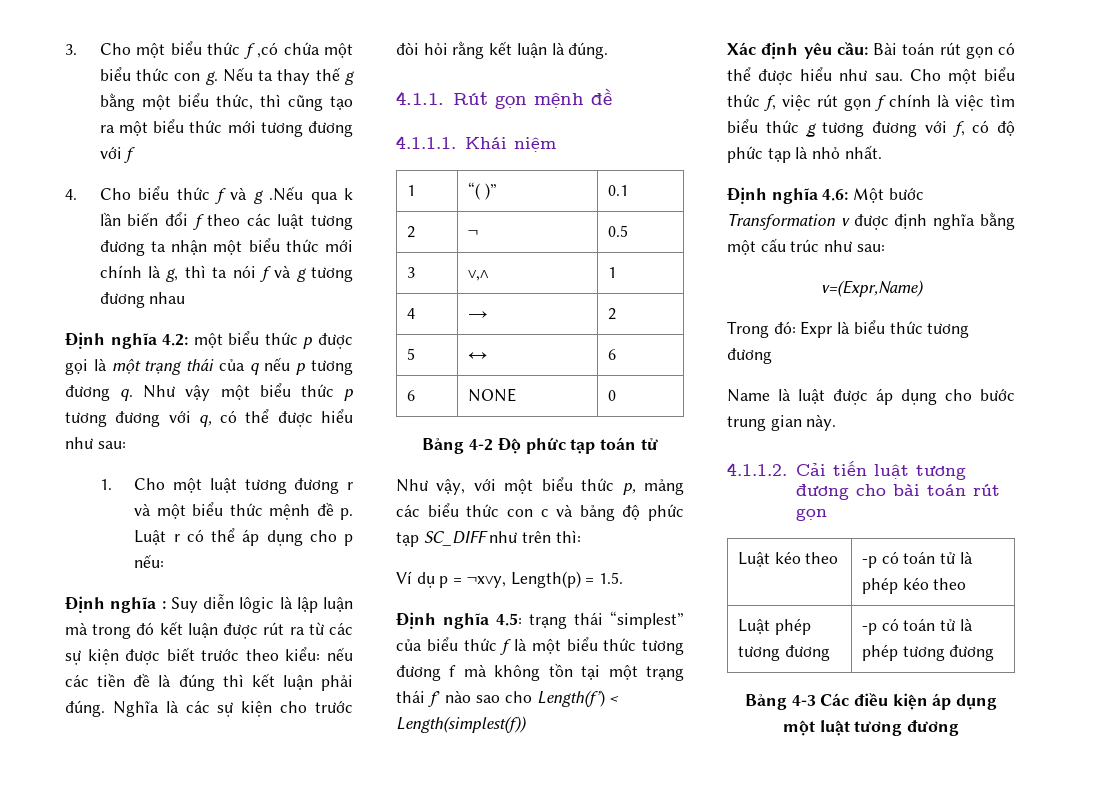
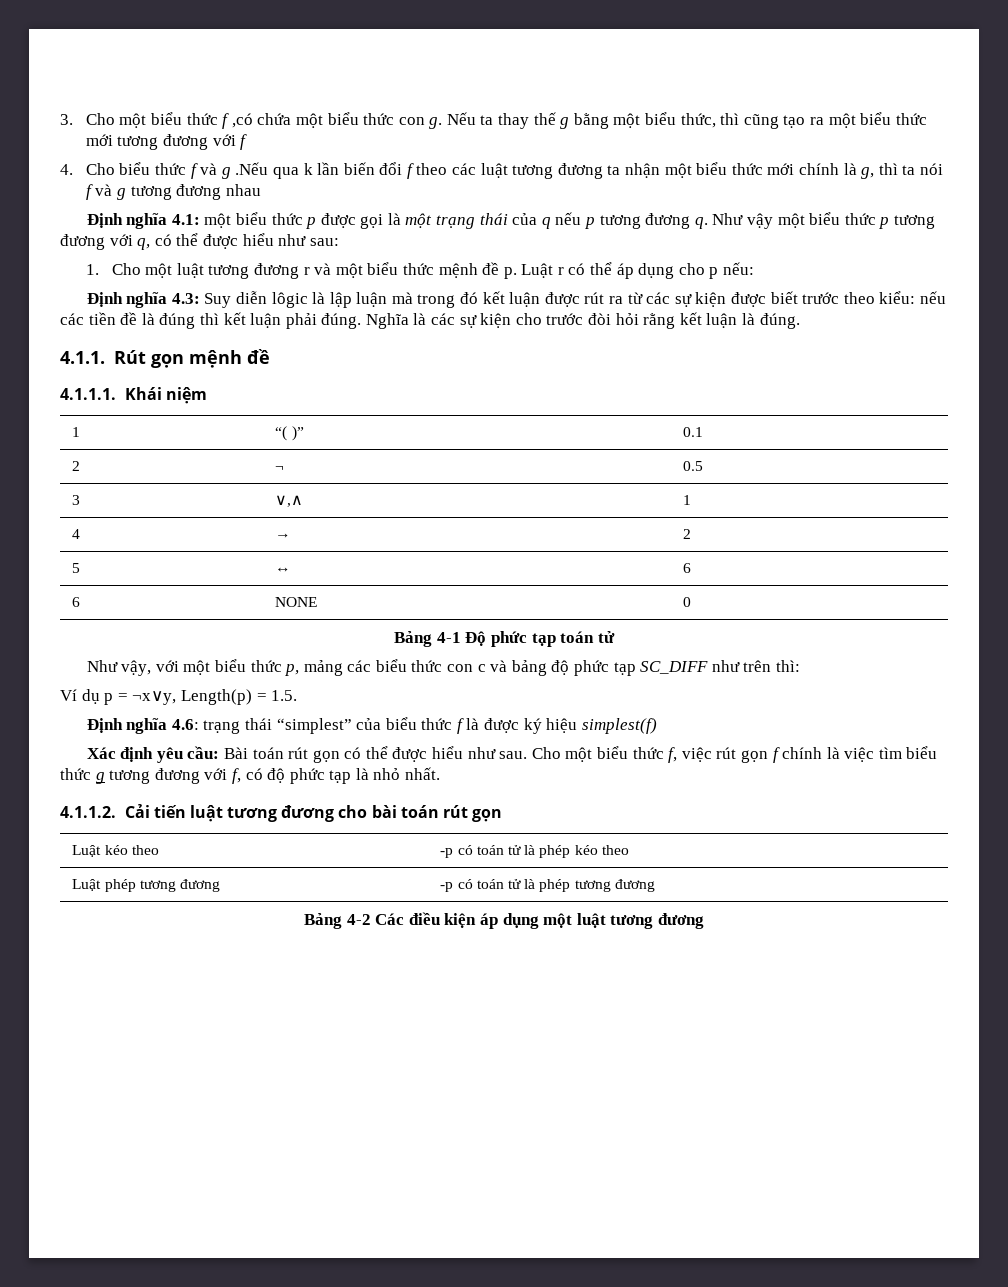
- Định nghĩa 4.2: một biểu thức p được gọi là một trạng thái của q nếu p tương đương q.
+ Định nghĩa 4.1: một biểu thức p được gọi là một trạng thái của q nếu p tương đương q.
- Định nghĩa : Suy diễn lôgic là lập luận mà trong đó kết luận được rút ra từ các sự kiện được biết trước theo kiểu: nếu các tiền đề là đúng thì kết luận phải đúng.
+ Định nghĩa 4.3: Suy diễn lôgic là lập luận mà trong đó kết luận được rút ra từ các sự kiện được biết trước theo kiểu: nếu các tiền đề là đúng thì kết luận phải đúng.
- Bảng 4-2 Độ phức tạp toán tử
+ Bảng 4-1 Độ phức tạp toán tử
- Định nghĩa 4.5: trạng thái “simplest” của biểu thức f là một biểu thức tương đương f mà không tồn tại một trạng thái f’ nào sao cho Length(f’) < Length(simplest(f))
+ Định nghĩa 4.6: trạng thái “simplest” của biểu thức f là được ký hiệu simplest(f)
- Định nghĩa 4.6: Một bước Transformation v được định nghĩa bằng một cấu trúc như sau:
- v=(Expr,Name)
- Trong đó: Expr là biểu thức tương đương
- Name là luật được áp dụng cho bước trung gian này.
- Bảng 4-3 Các điều kiện áp dụng một luật tương đương
+ Bảng 4-2 Các điều kiện áp dụng một luật tương đương

